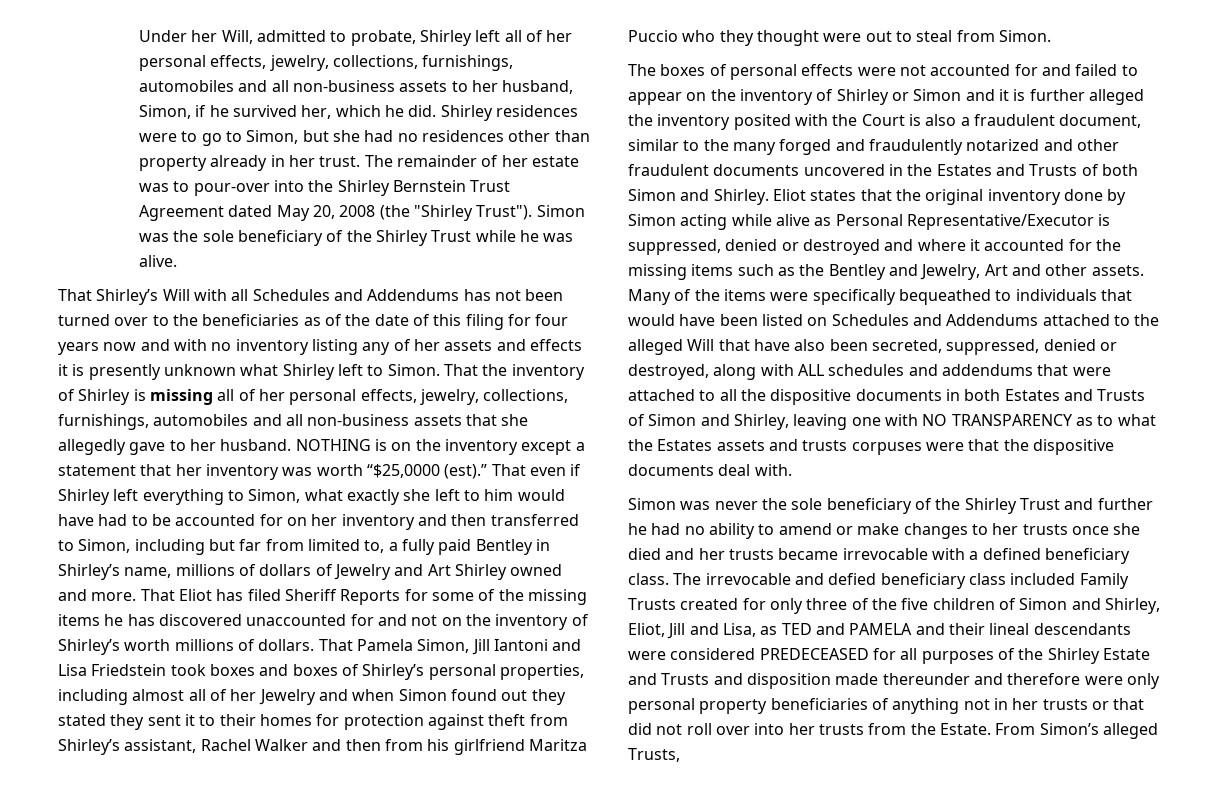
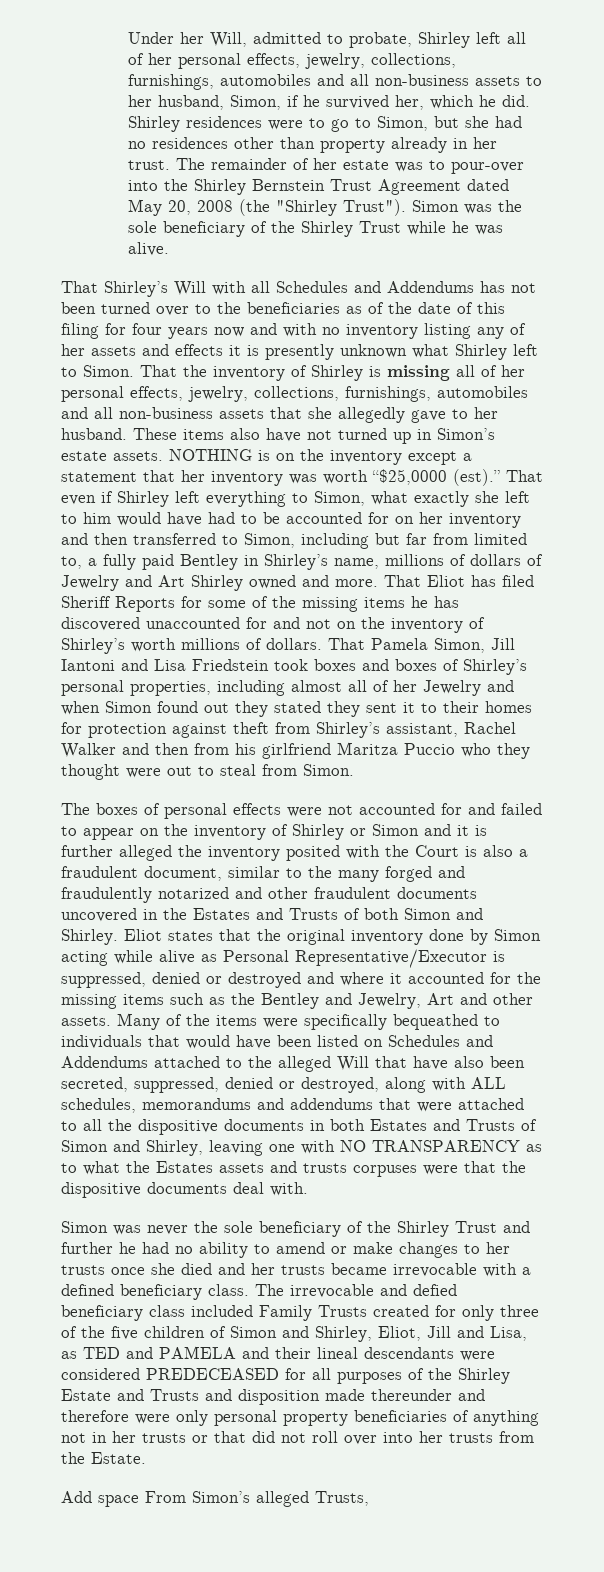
+ These items also have not turned up in Simon’s estate assets.
- Many of the items were specifically bequeathed to individuals that would have been listed on Schedules and Addendums attached to the alleged Will that have also been secreted, suppressed, denied or destroyed, along with ALL schedules and addendums that were attached to all the dispositive documents in both Estates and Trusts of Simon and Shirley, leaving one with NO TRANSPARENCY as to what the Estates assets and trusts corpuses were that the dispositive documents deal with.
+ Many of the items were specifically bequeathed to individuals that would have been listed on Schedules and Addendums attached to the alleged Will that have also been secreted, suppressed, denied or destroyed, along with ALL schedules, memorandums and addendums that were attached to all the dispositive documents in both Estates and Trusts of Simon and Shirley, leaving one with NO TRANSPARENCY as to what the Estates assets and trusts corpuses were that the dispositive documents deal with.
- The irrevocable and defied beneficiary class included Family Trusts created for only three of the five children of Simon and Shirley, Eliot, Jill and Lisa, as TED and PAMELA and their lineal descendants were considered PREDECEASED for all purposes of the Shirley Estate and Trusts and disposition made thereunder and therefore were only personal property beneficiaries of anything not in her trusts or that did not roll over into her trusts from the Estate. From Simon’s alleged Trusts,
+ The irrevocable and defied beneficiary class included Family Trusts created for only three of the five children of Simon and Shirley, Eliot, Jill and Lisa, as TED and PAMELA and their lineal descendants were considered PREDECEASED for all purposes of the Shirley Estate and Trusts and disposition made thereunder and therefore were only personal property beneficiaries of anything not in her trusts or that did not roll over into her trusts from the Estate.
+ Add space From Simon’s alleged Trusts,

